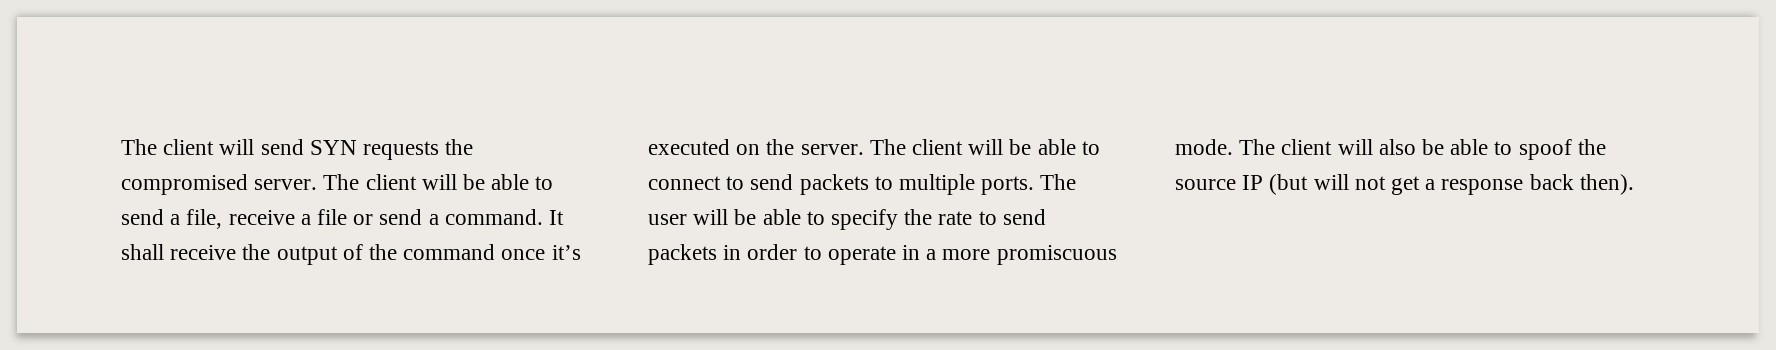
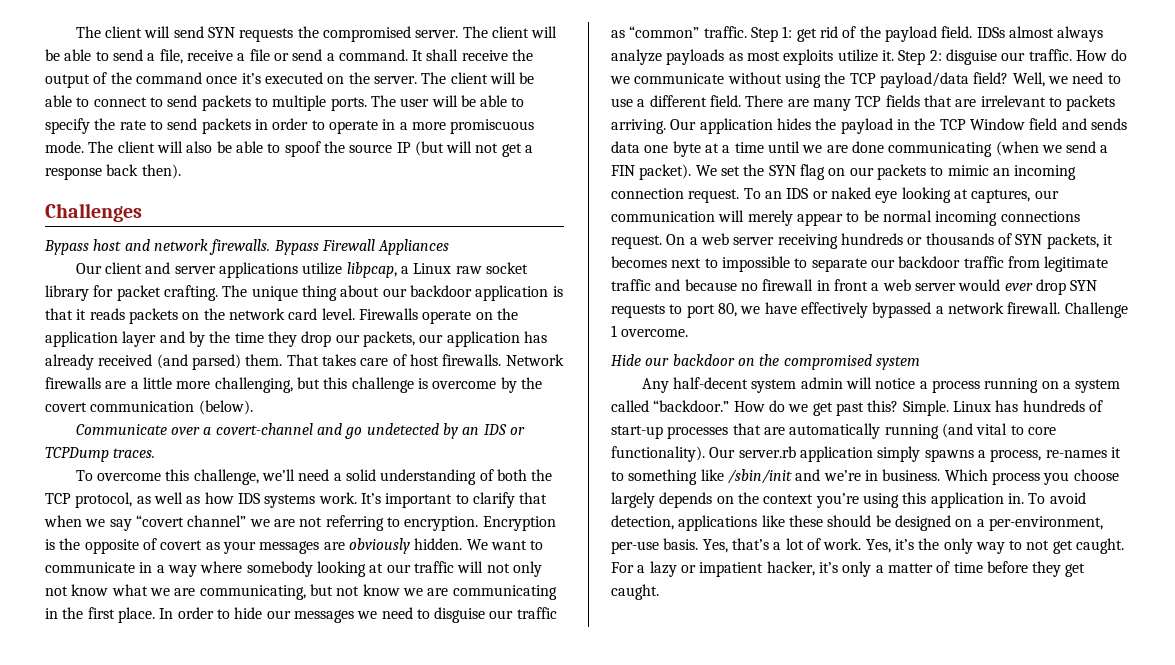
+ Challenges
+ Bypass host and network firewalls. Bypass Firewall Appliances
+ Our client and server applications utilize libpcap, a Linux raw socket library for packet crafting. The unique thing about our backdoor application is that it reads packets on the network card level. Firewalls operate on the application layer and by the time they drop our packets, our application has already received (and parsed) them. That takes care of host firewalls. Network firewalls are a little more challenging, but this challenge is overcome by the covert communication (below).
+ Communicate over a covert-channel and go undetected by an IDS or TCPDump traces.
+ To overcome this challenge, we’ll need a solid understanding of both the TCP protocol, as well as how IDS systems work. It’s important to clarify that when we say “covert channel” we are not referring to encryption. Encryption is the opposite of covert as your messages are obviously hidden. We want to communicate in a way where somebody looking at our traffic will not only not know what we are communicating, but not know we are communicating in the first place. In order to hide our messages we need to disguise our traffic as “common” traffic. Step 1: get rid of the payload field. IDSs almost always analyze payloads as most exploits utilize it. Step 2: disguise our traffic. How do we communicate without using the TCP payload/data field? Well, we need to use a different field. There are many TCP fields that are irrelevant to packets arriving. Our application hides the payload in the TCP Window field and sends data one byte at a time until we are done communicating (when we send a FIN packet). We set the SYN flag on our packets to mimic an incoming connection request. To an IDS or naked eye looking at captures, our communication will merely appear to be normal incoming connections request. On a web server receiving hundreds or thousands of SYN packets, it becomes next to impossible to separate our backdoor traffic from legitimate traffic and because no firewall in front a web server would ever drop SYN requests to port 80, we have effectively bypassed a network firewall. Challenge 1 overcome.
+ Hide our backdoor on the compromised system
+ Any half-decent system admin will notice a process running on a system called “backdoor.” How do we get past this? Simple. Linux has hundreds of start-up processes that are automatically running (and vital to core functionality). Our server.rb application simply spawns a process, re-names it to something like /sbin/init and we’re in business. Which process you choose largely depends on the context you’re using this application in. To avoid detection, applications like these should be designed on a per-environment, per-use basis. Yes, that’s a lot of work. Yes, it’s the only way to not get caught. For a lazy or impatient hacker, it’s only a matter of time before they get caught.

